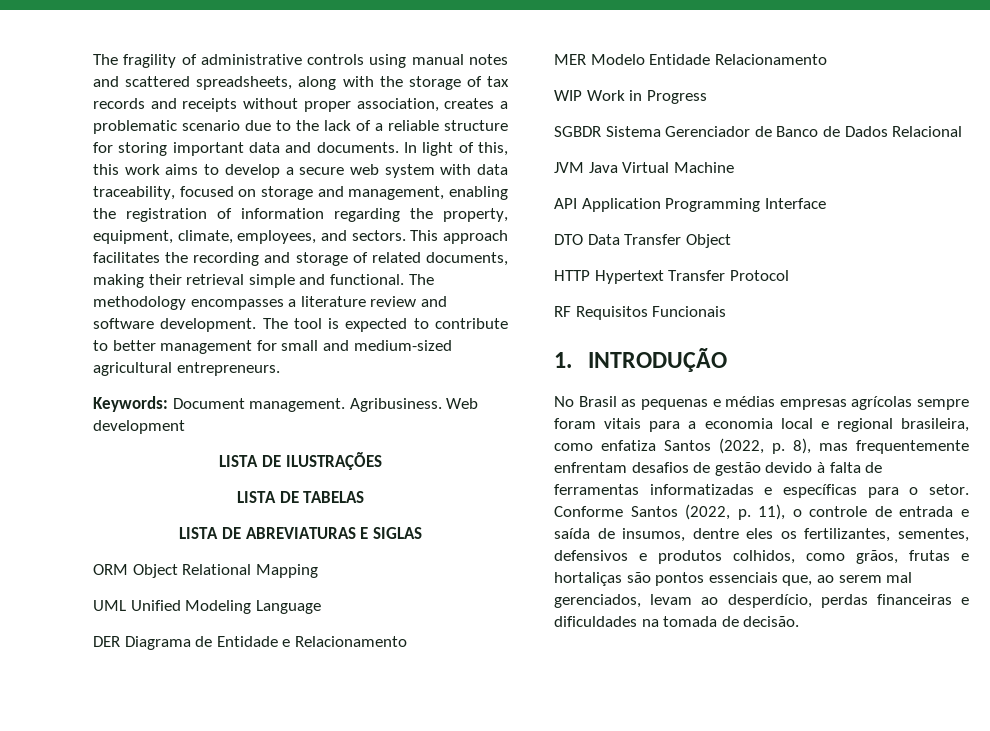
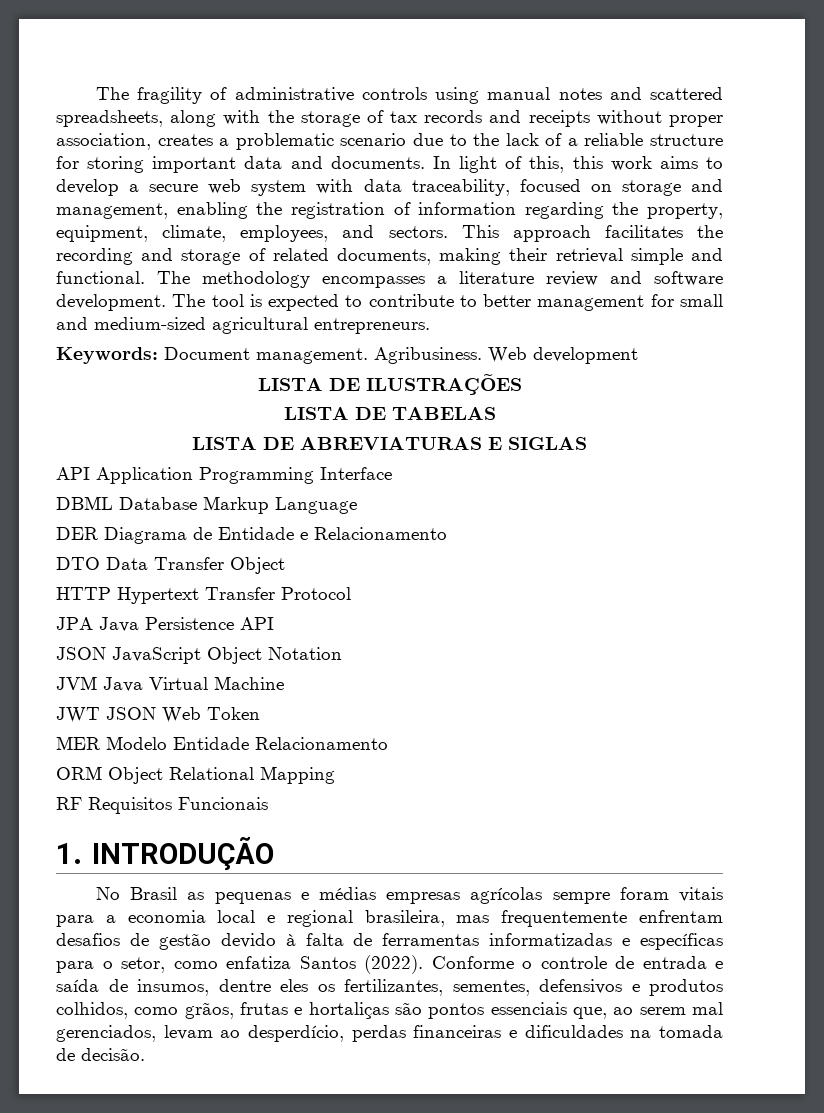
- ORM Object Relational Mapping
- UML Unified Modeling Language
+ API Application Programming Interface
+ DBML Database Markup Language
- MER Modelo Entidade Relacionamento
- WIP Work in Progress
- SGBDR Sistema Gerenciador de Banco de Dados Relacional
- JVM Java Virtual Machine
- API Application Programming Interface
+ JPA Java Persistence API
+ JSON JavaScript Object Notation
+ JVM Java Virtual Machine
+ JWT JSON Web Token
+ MER Modelo Entidade Relacionamento
+ ORM Object Relational Mapping
- No Brasil as pequenas e médias empresas agrícolas sempre foram vitais para a economia local e regional brasileira, como enfatiza Santos (2022, p. 8), mas frequentemente enfrentam desafios de gestão devido à falta de ferramentas informatizadas e específicas para o setor. Conforme Santos (2022, p. 11), o controle de entrada e saída de insumos, dentre eles os fertilizantes, sementes, defensivos e produtos colhidos, como grãos, frutas e hortaliças são pontos essenciais que, ao serem mal gerenciados, levam ao desperdício, perdas financeiras e dificuldades na tomada de decisão.
+ No Brasil as pequenas e médias empresas agrícolas sempre foram vitais para a economia local e regional brasileira, mas frequentemente enfrentam desafios de gestão devido à falta de ferramentas informatizadas e específicas para o setor, como enfatiza Santos (2022). Conforme o controle de entrada e saída de insumos, dentre eles os fertilizantes, sementes, defensivos e produtos colhidos, como grãos, frutas e hortaliças são pontos essenciais que, ao serem mal gerenciados, levam ao desperdício, perdas financeiras e dificuldades na tomada de decisão.

